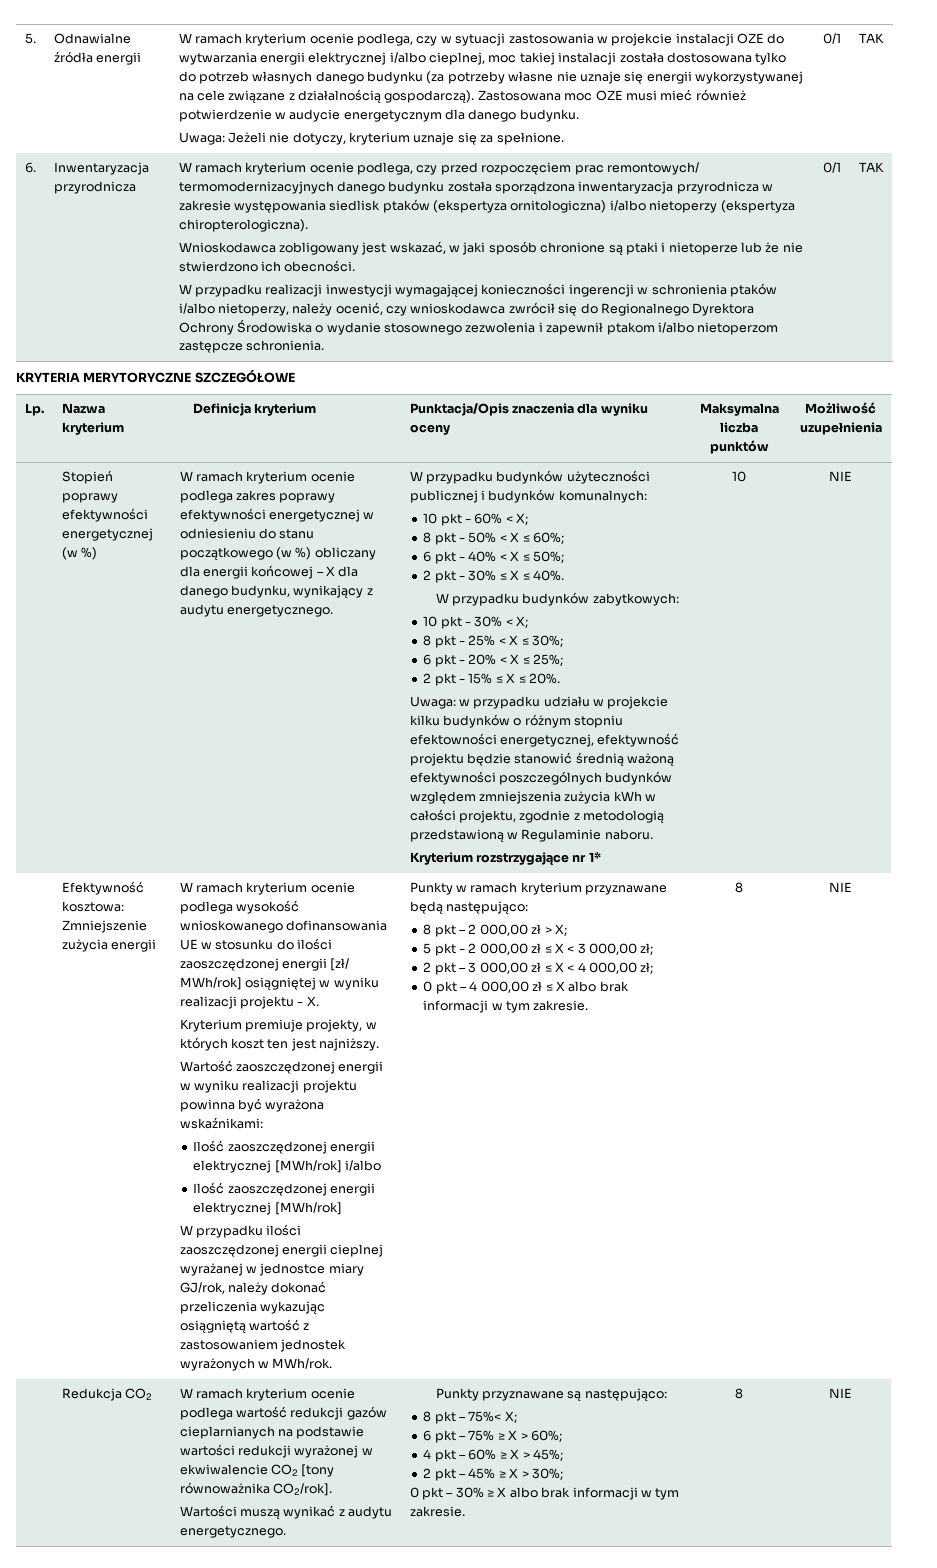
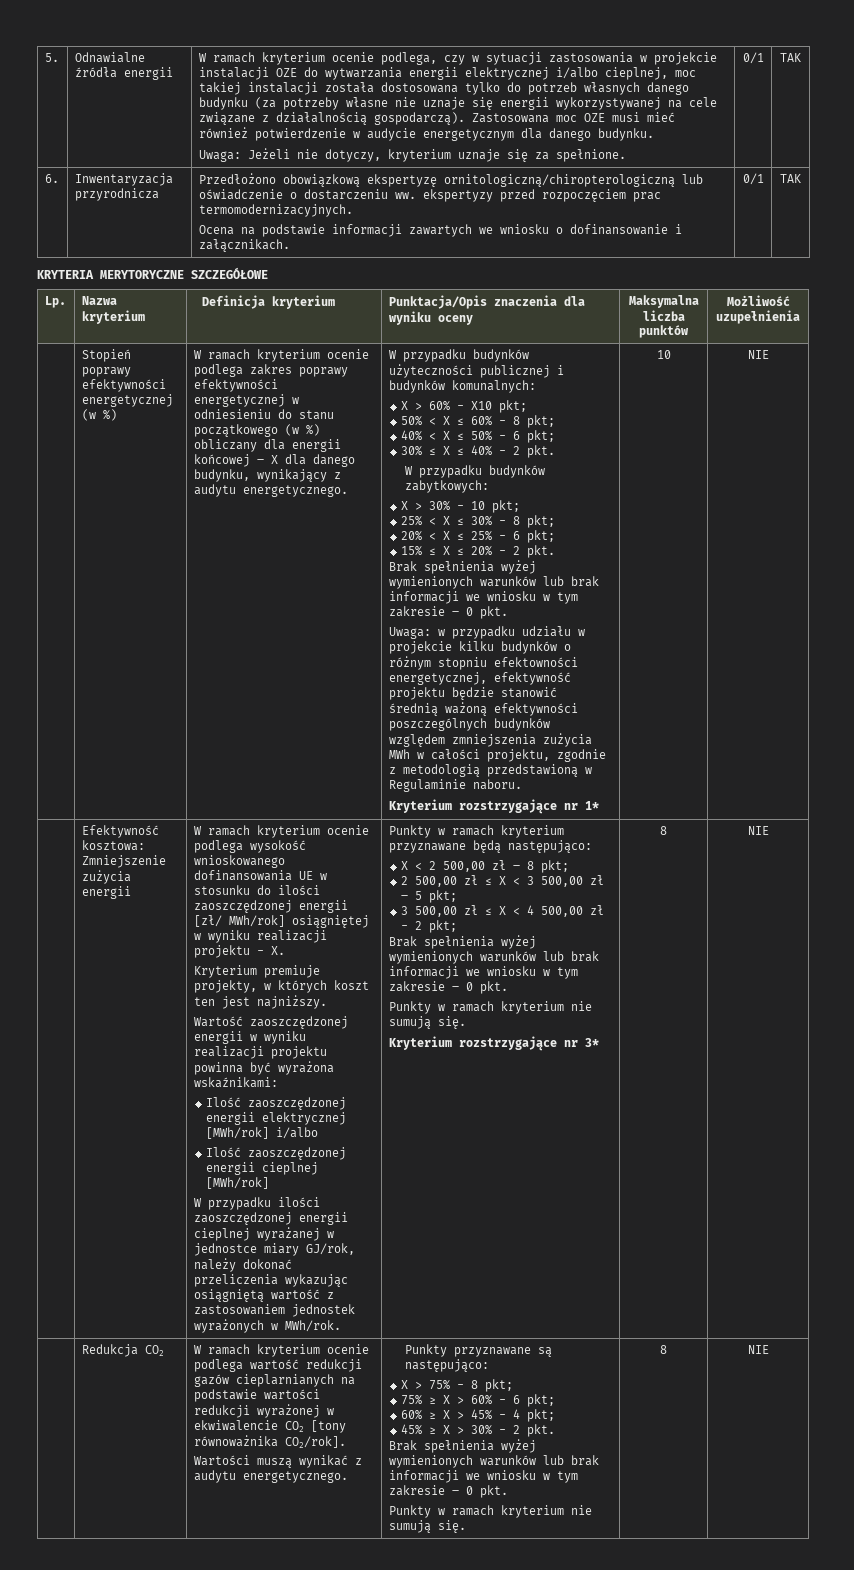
- W ramach kryterium ocenie podlega, czy przed rozpoczęciem prac remontowych/ termomodernizacyjnych danego budynku została sporządzona inwentaryzacja przyrodnicza w zakresie występowania siedlisk ptaków (ekspertyza ornitologiczna) i/albo nietoperzy (ekspertyza chiropterologiczna).
- Wnioskodawca zobligowany jest wskazać, w jaki sposób chronione są ptaki i nietoperze lub że nie stwierdzono ich obecności.
- W przypadku realizacji inwestycji wymagającej konieczności ingerencji w schronienia ptaków i/albo nietoperzy, należy ocenić, czy wnioskodawca zwrócił się do Regionalnego Dyrektora Ochrony Środowiska o wydanie stosownego zezwolenia i zapewnił ptakom i/albo nietoperzom zastępcze schronienia.
+ Przedłożono obowiązkową ekspertyzę ornitologiczną/chiropterologiczną lub oświadczenie o dostarczeniu ww. ekspertyzy przed rozpoczęciem prac termomodernizacyjnych.
+ Ocena na podstawie informacji zawartych we wniosku o dofinansowanie i załącznikach.
- 10 pkt - 60% < X;
- 8 pkt - 50% < X ≤ 60%;
- 6 pkt - 40% < X ≤ 50%;
- 2 pkt - 30% ≤ X ≤ 40%.
+ X > 60% - X10 pkt;
+ 50% < X ≤ 60% - 8 pkt;
+ 40% < X ≤ 50% - 6 pkt;
+ 30% ≤ X ≤ 40% - 2 pkt.
  W przypadku budynków zabytkowych:
- 10 pkt - 30% < X;
- 8 pkt - 25% < X ≤ 30%;
- 6 pkt - 20% < X ≤ 25%;
- 2 pkt - 15% ≤ X ≤ 20%.
+ X > 30% - 10 pkt;
+ 25% < X ≤ 30% - 8 pkt;
+ 20% < X ≤ 25% - 6 pkt;
+ 15% ≤ X ≤ 20% - 2 pkt.
+ Brak spełnienia wyżej wymienionych warunków lub brak informacji we wniosku w tym zakresie – 0 pkt.
- Uwaga: w przypadku udziału w projekcie kilku budynków o różnym stopniu efektowności energetycznej, efektywność projektu będzie stanowić średnią ważoną efektywności poszczególnych budynków względem zmniejszenia zużycia kWh w całości projektu, zgodnie z metodologią przedstawioną w Regulaminie naboru.
+ Uwaga: w przypadku udziału w projekcie kilku budynków o różnym stopniu efektowności energetycznej, efektywność projektu będzie stanowić średnią ważoną efektywności poszczególnych budynków względem zmniejszenia zużycia MWh w całości projektu, zgodnie z metodologią przedstawioną w Regulaminie naboru.
  Ilość zaoszczędzonej energii elektrycznej [MWh/rok] i/albo
- Ilość zaoszczędzonej energii elektrycznej [MWh/rok]
+ Ilość zaoszczędzonej energii cieplnej [MWh/rok]
- 8 pkt – 2 000,00 zł > X;
- 5 pkt - 2 000,00 zł ≤ X < 3 000,00 zł;
- 2 pkt – 3 000,00 zł ≤ X < 4 000,00 zł;
- 0 pkt – 4 000,00 zł ≤ X albo brak informacji w tym zakresie.
+ X < 2 500,00 zł – 8 pkt;
+ 2 500,00 zł ≤ X < 3 500,00 zł – 5 pkt;
+ 3 500,00 zł ≤ X < 4 500,00 zł - 2 pkt;
+ Brak spełnienia wyżej wymienionych warunków lub brak informacji we wniosku w tym zakresie – 0 pkt.
+ Punkty w ramach kryterium nie sumują się.
+ Kryterium rozstrzygające nr 3*
- 8 pkt – 75%< X;
- 6 pkt – 75% ≥ X > 60%;
- 4 pkt – 60% ≥ X > 45%;
- 2 pkt – 45% ≥ X > 30%;
- 0 pkt – 30% ≥ X albo brak informacji w tym zakresie.
+ X > 75% - 8 pkt;
+ 75% ≥ X > 60% - 6 pkt;
+ 60% ≥ X > 45% - 4 pkt;
+ 45% ≥ X > 30% - 2 pkt.
+ Brak spełnienia wyżej wymienionych warunków lub brak informacji we wniosku w tym zakresie – 0 pkt.
+ Punkty w ramach kryterium nie sumują się.

